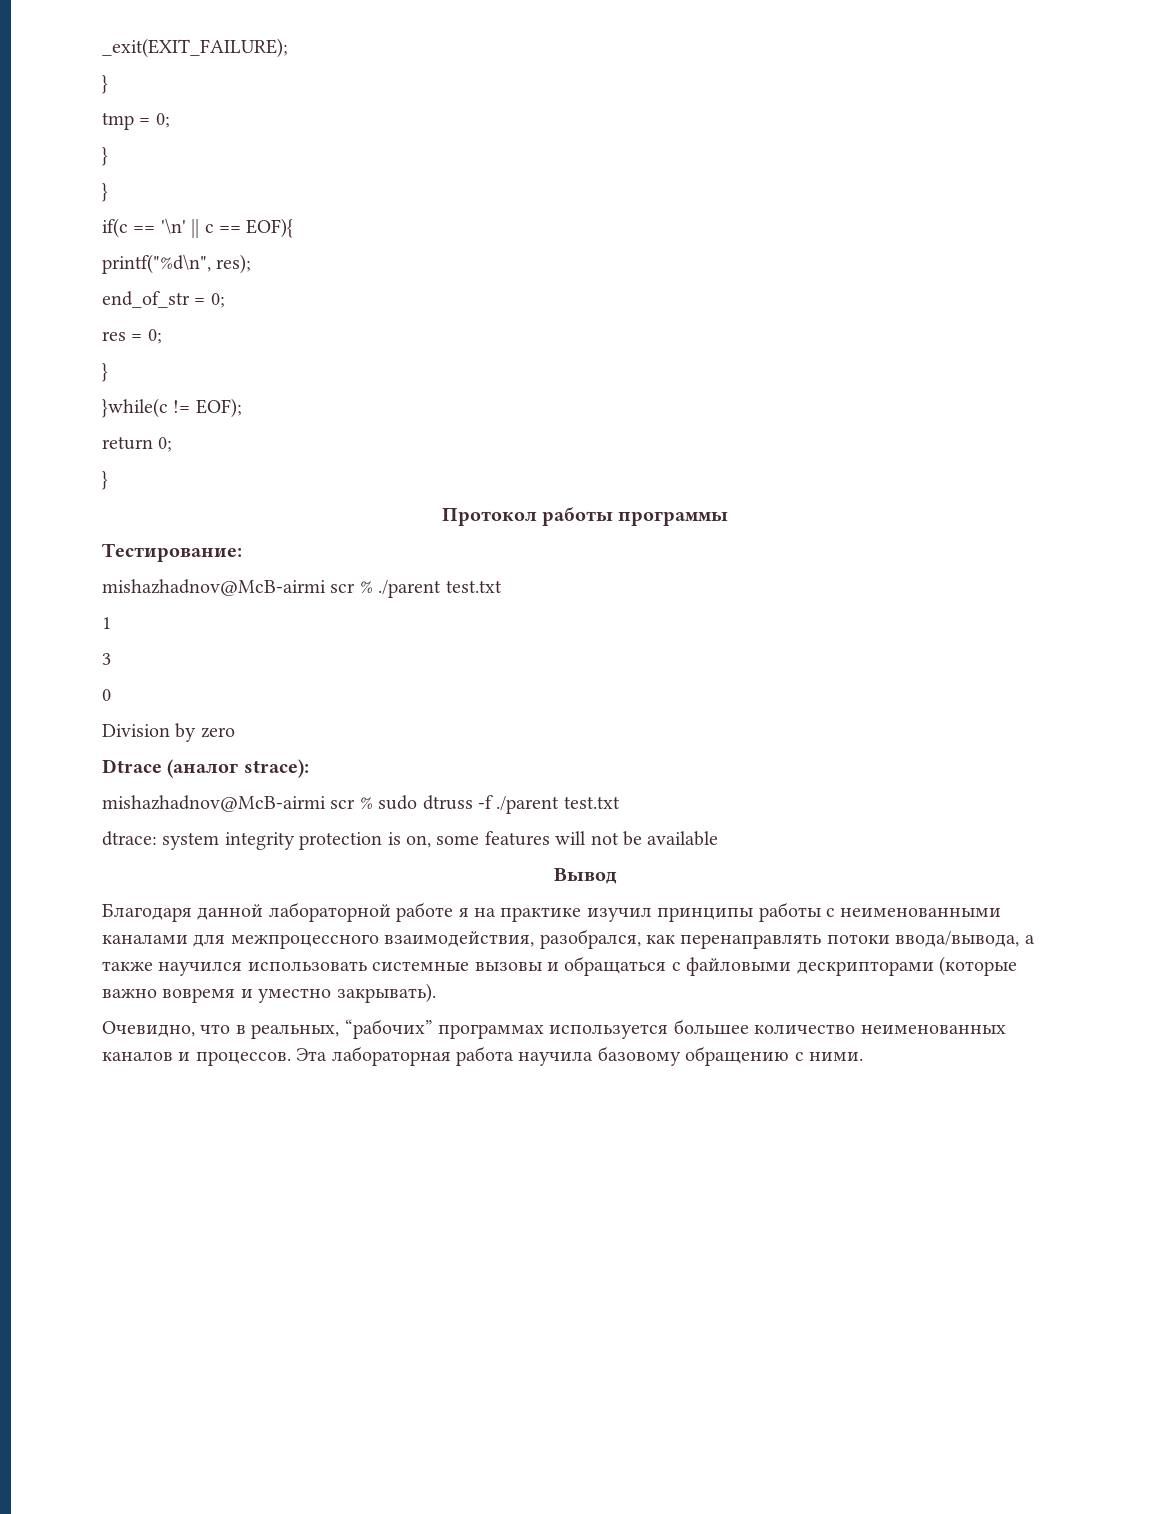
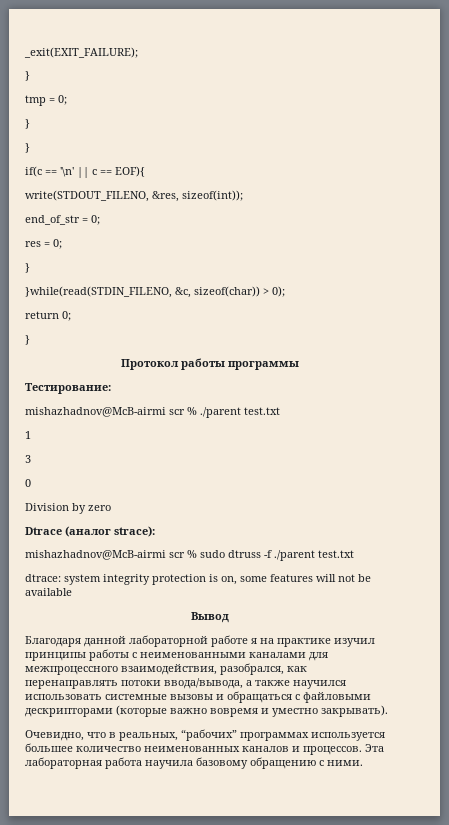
- printf("%d\n", res);
+ write(STDOUT_FILENO, &res, sizeof(int));
- }while(c != EOF);
+ }while(read(STDIN_FILENO, &c, sizeof(char)) > 0);

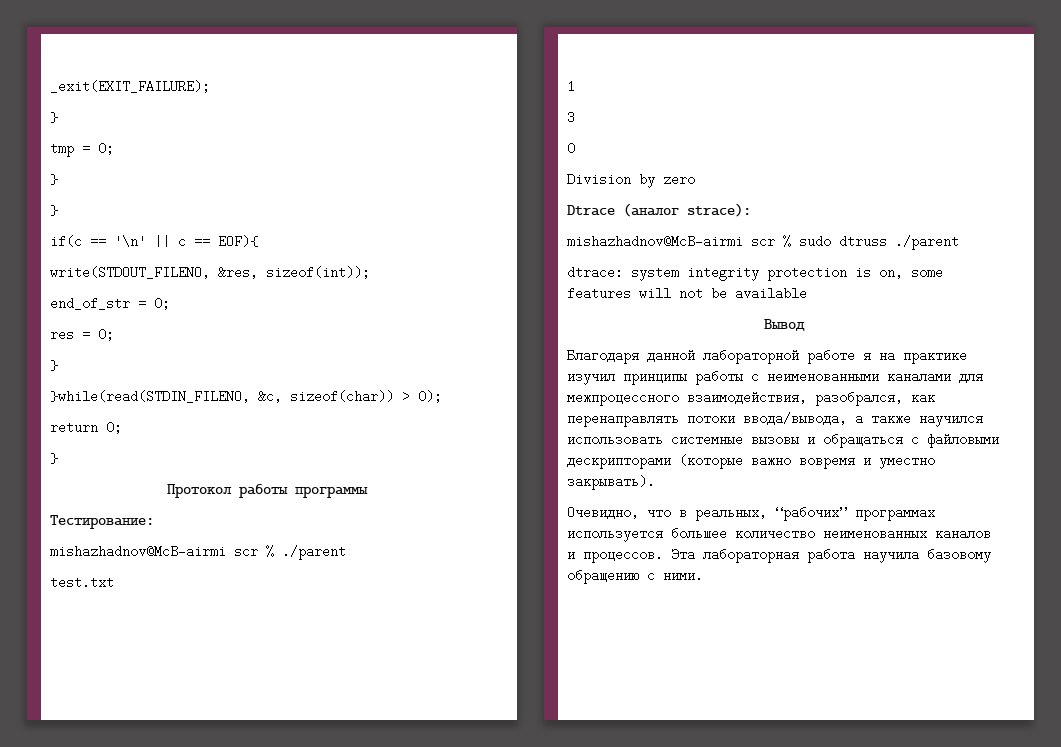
- mishazhadnov@McB-airmi scr % ./parent test.txt
+ mishazhadnov@McB-airmi scr % ./parent
+ test.txt
- mishazhadnov@McB-airmi scr % sudo dtruss -f ./parent test.txt
+ mishazhadnov@McB-airmi scr % sudo dtruss ./parent

